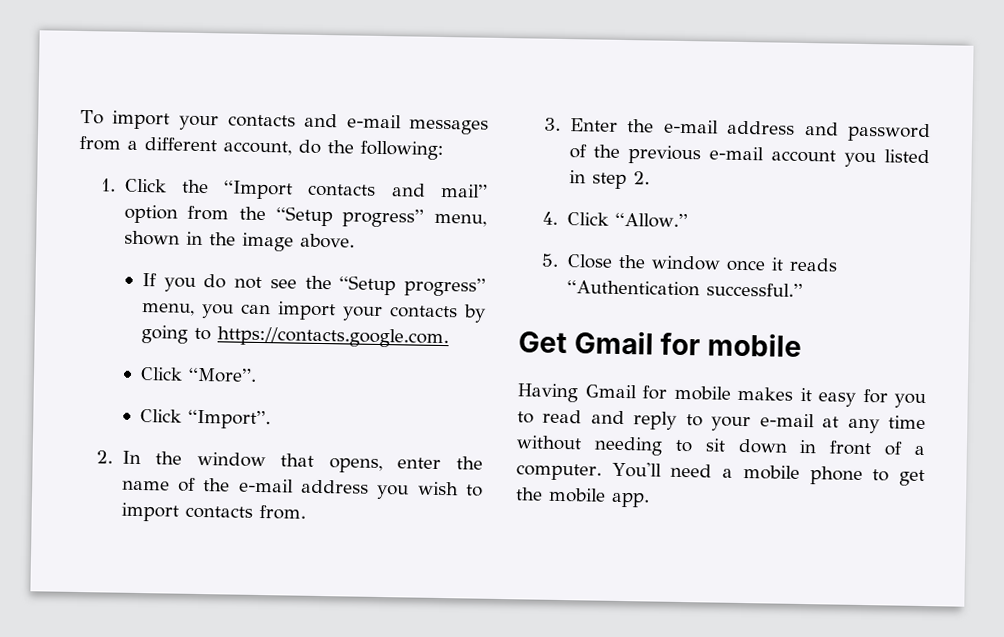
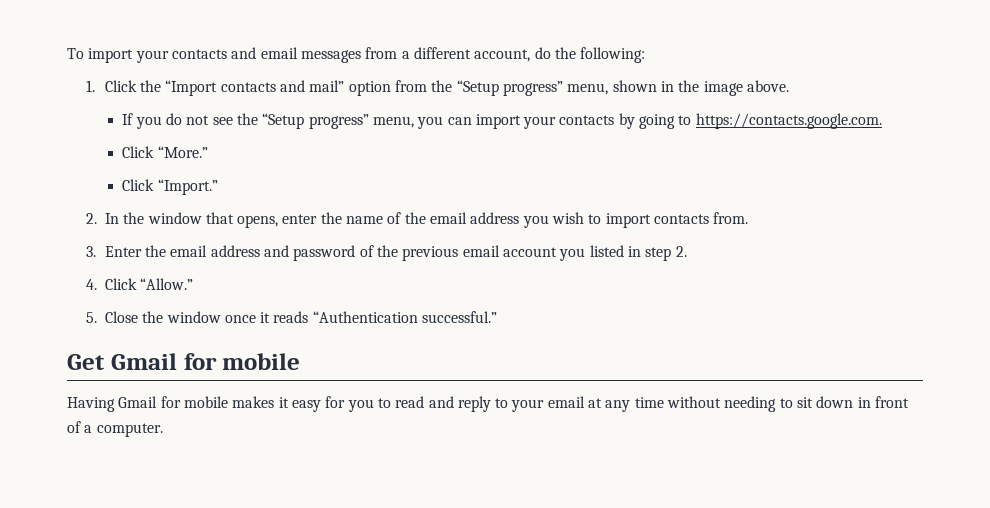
- To import your contacts and e-mail messages from a different account, do the following:
+ To import your contacts and email messages from a different account, do the following:
- Click “More”.
- Click “Import”.
+ Click “More.”
+ Click “Import.”
- 2. In the window that opens, enter the name of the e-mail address you wish to import contacts from.
+ 2. In the window that opens, enter the name of the email address you wish to import contacts from.
- 3. Enter the e-mail address and password of the previous e-mail account you listed in step 2.
+ 3. Enter the email address and password of the previous email account you listed in step 2.
- Having Gmail for mobile makes it easy for you to read and reply to your e-mail at any time without needing to sit down in front of a computer. You'll need a mobile phone to get the mobile app.
+ Having Gmail for mobile makes it easy for you to read and reply to your email at any time without needing to sit down in front of a computer.

